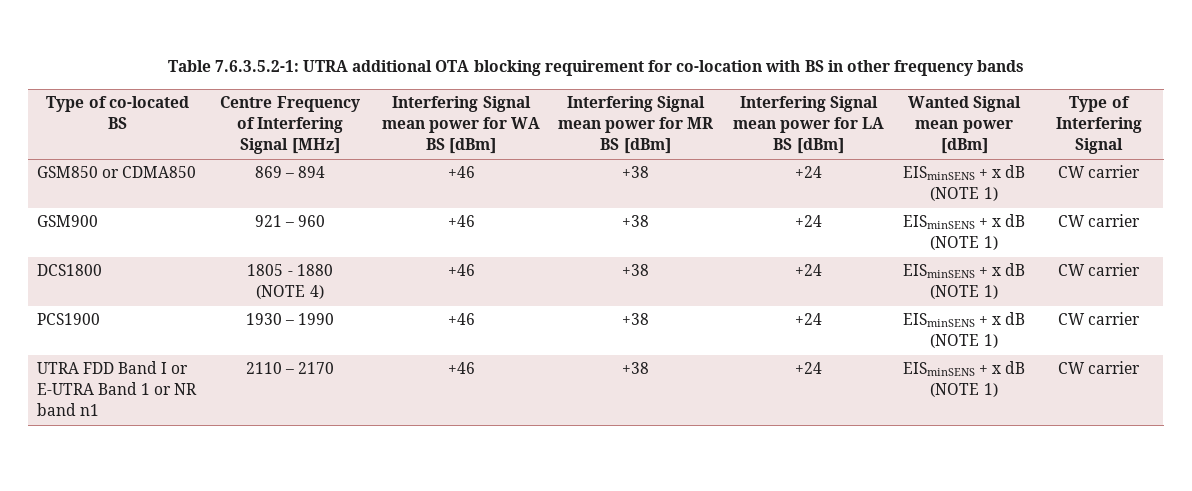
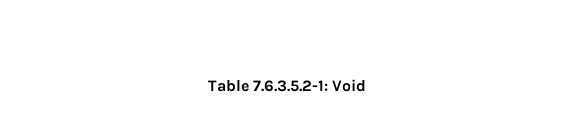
- Table 7.6.3.5.2-1: UTRA additional OTA blocking requirement for co-location with BS in other frequency bands
- Type of co-located BS | Centre Frequency of Interfering Signal [MHz] | Interfering Signal mean power for WA BS [dBm] | Interfering Signal mean power for MR BS [dBm] | Interfering Signal mean power for LA BS [dBm] | Wanted Signal mean power [dBm] | Type of Interfering Signal
- GSM850 or CDMA850 | 869 – 894 | +46 | +38 | +24 | EISminSENS + x dB (NOTE 1) | CW carrier
- GSM900 | 921 – 960 | +46 | +38 | +24 | EISminSENS + x dB (NOTE 1) | CW carrier
- DCS1800 | 1805 - 1880
- (NOTE 4) | +46 | +38 | +24 | EISminSENS + x dB (NOTE 1) | CW carrier
- PCS1900 | 1930 – 1990 | +46 | +38 | +24 | EISminSENS + x dB (NOTE 1) | CW carrier
- UTRA FDD Band I or E-UTRA Band 1 or NR band n1 | 2110 – 2170 | +46 | +38 | +24 | EISminSENS + x dB (NOTE 1) | CW carrier
+ Table 7.6.3.5.2-1: Void

